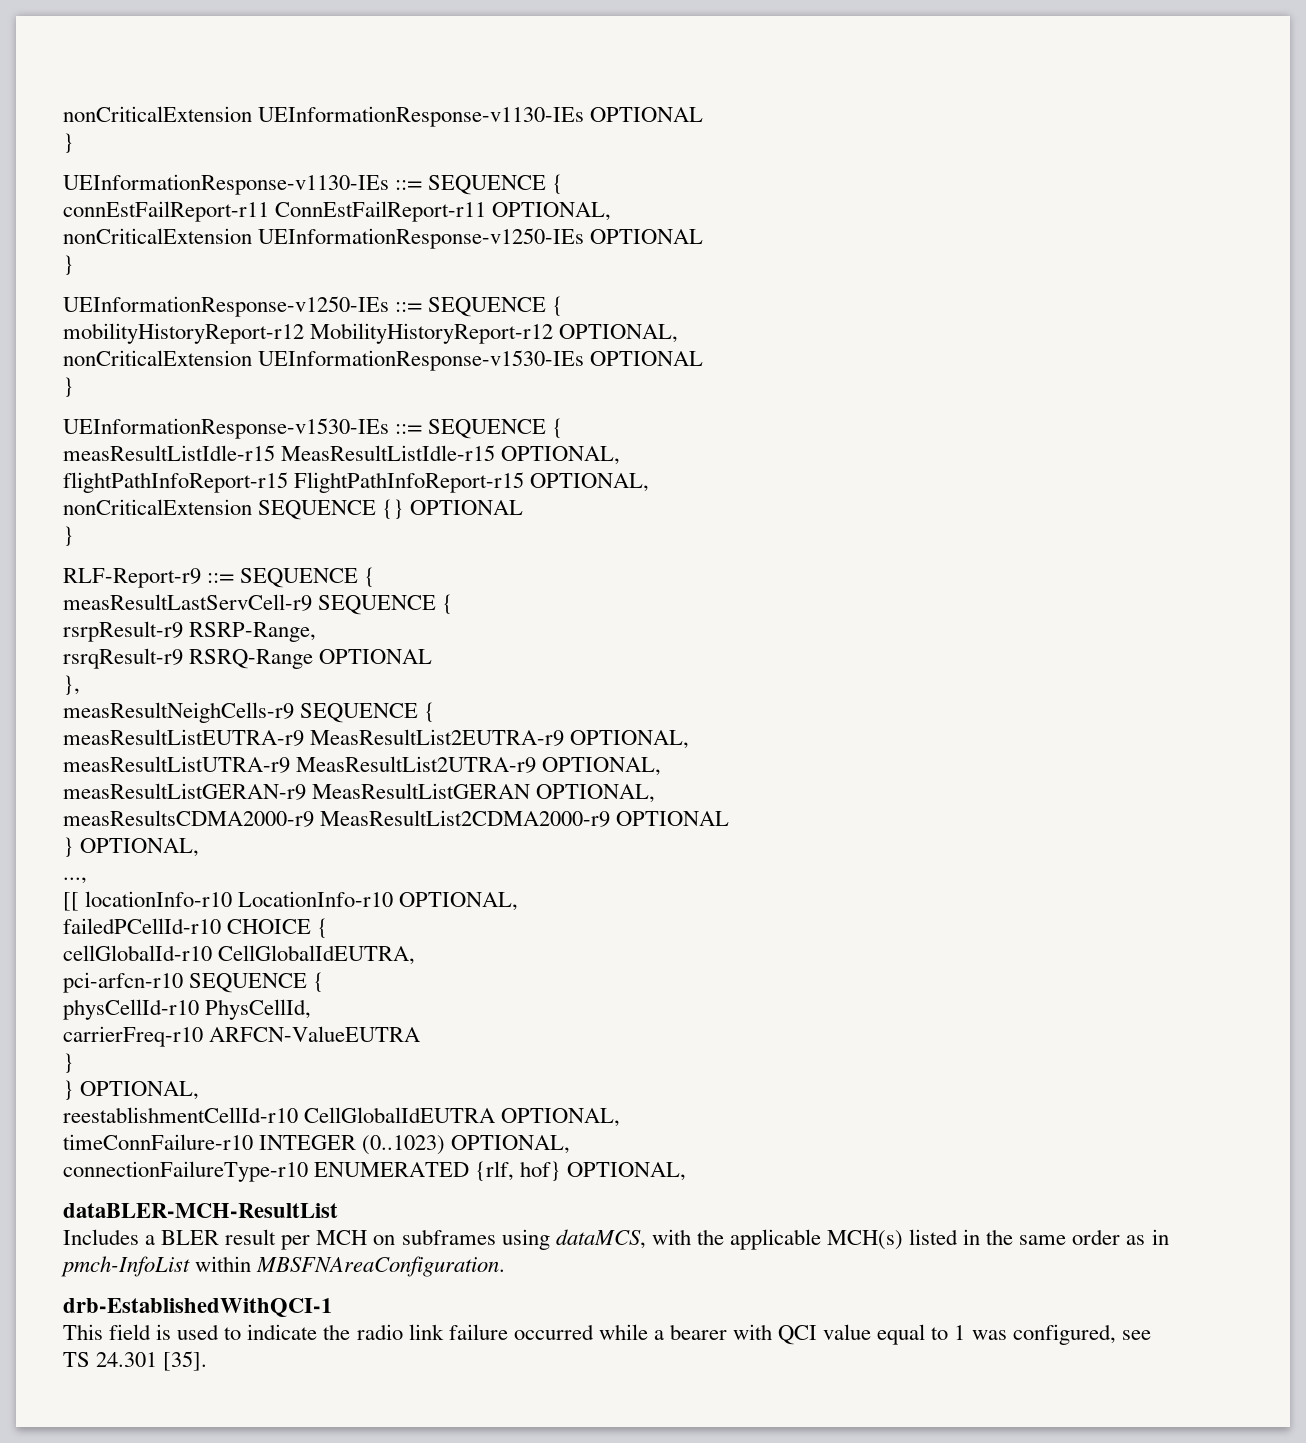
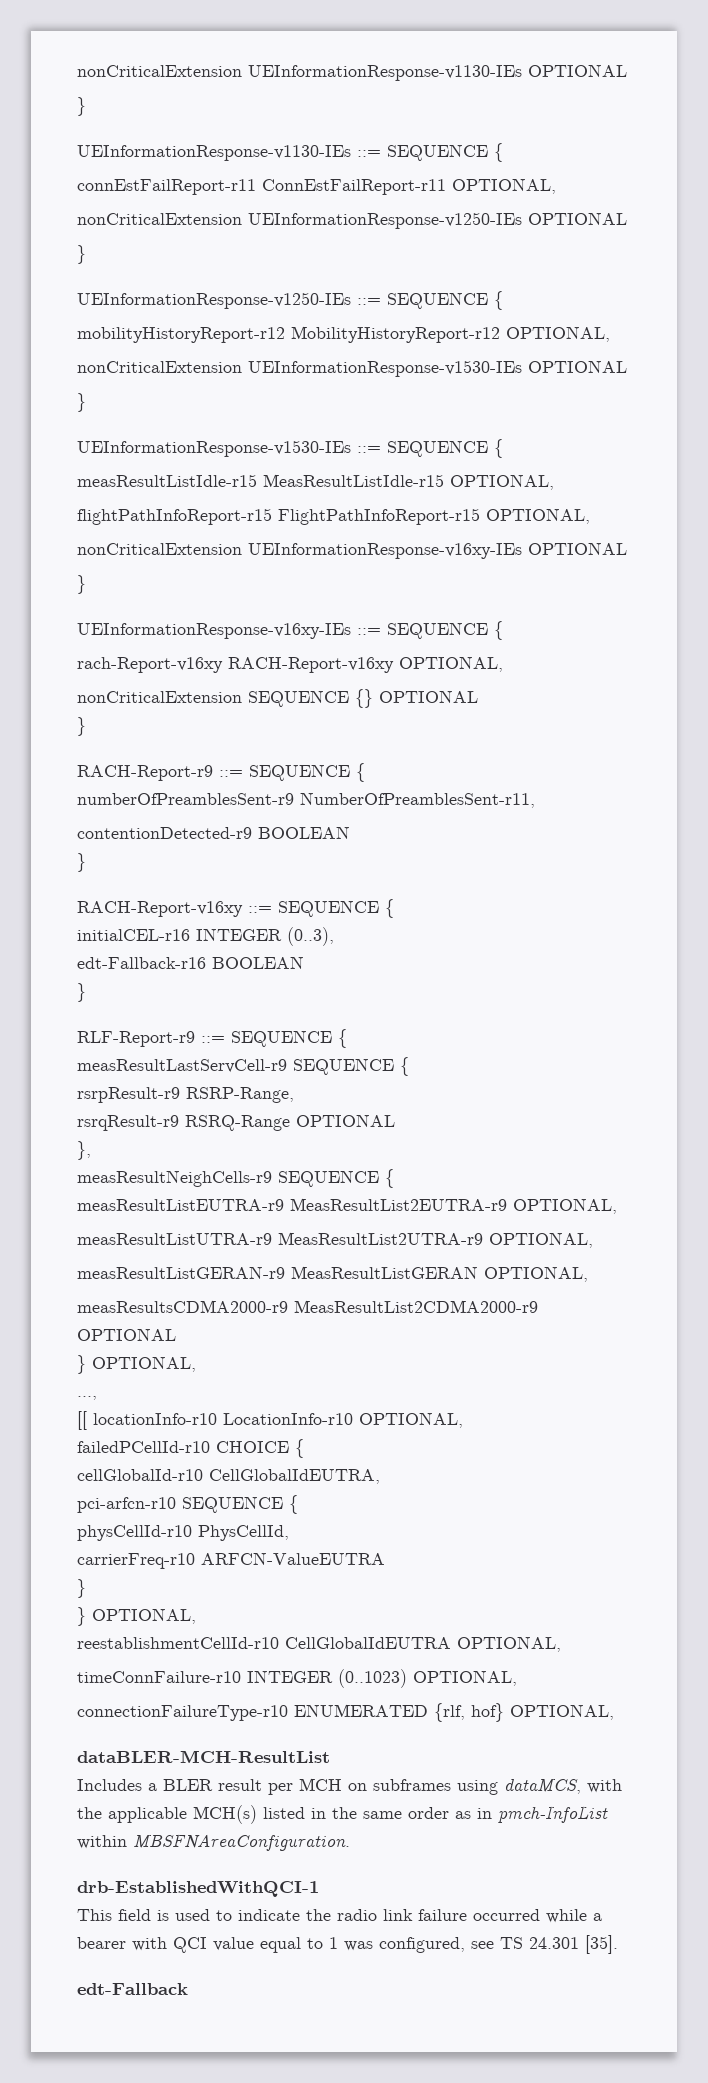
+ nonCriticalExtension UEInformationResponse-v16xy-IEs OPTIONAL
+ }
+ UEInformationResponse-v16xy-IEs ::= SEQUENCE {
+ rach-Report-v16xy RACH-Report-v16xy OPTIONAL,
+ RACH-Report-r9 ::= SEQUENCE {
+ numberOfPreamblesSent-r9 NumberOfPreamblesSent-r11,
+ contentionDetected-r9 BOOLEAN
+ }
+ RACH-Report-v16xy ::= SEQUENCE {
+ initialCEL-r16 INTEGER (0..3),
+ edt-Fallback-r16 BOOLEAN
+ }
+ edt-Fallback

